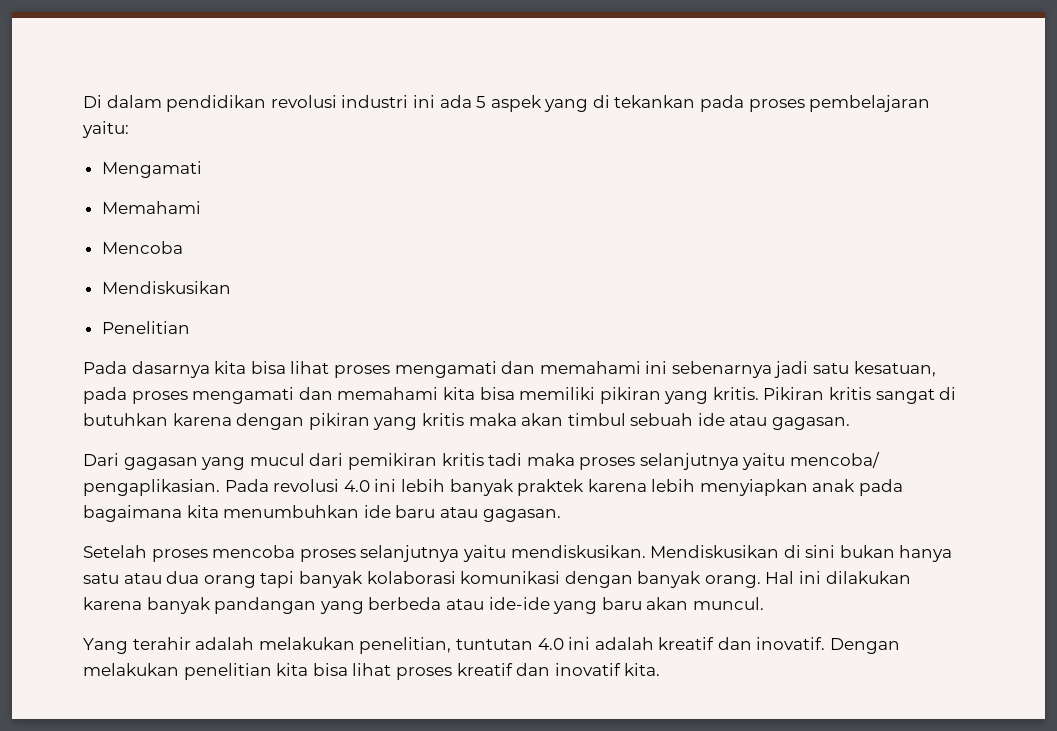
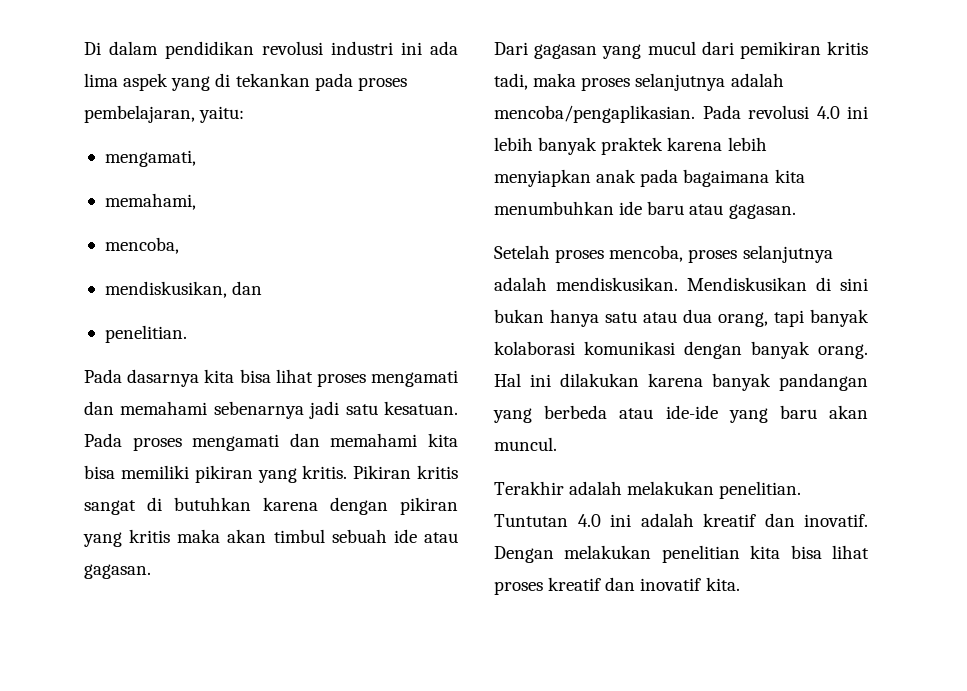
- Di dalam pendidikan revolusi industri ini ada 5 aspek yang di tekankan pada proses pembelajaran yaitu:
+ Di dalam pendidikan revolusi industri ini ada lima aspek yang di tekankan pada proses pembelajaran, yaitu:
- Mengamati
- Memahami
- Mencoba
- Mendiskusikan
- Penelitian
+ mengamati,
+ memahami,
+ mencoba,
+ mendiskusikan, dan
+ penelitian.
- Pada dasarnya kita bisa lihat proses mengamati dan memahami ini sebenarnya jadi satu kesatuan, pada proses mengamati dan memahami kita bisa memiliki pikiran yang kritis.
+ Pada dasarnya kita bisa lihat proses mengamati dan memahami sebenarnya jadi satu kesatuan. Pada proses mengamati dan memahami kita bisa memiliki pikiran yang kritis.
- Dari gagasan yang mucul dari pemikiran kritis tadi maka proses selanjutnya yaitu mencoba/ pengaplikasian.
+ Dari gagasan yang mucul dari pemikiran kritis tadi, maka proses selanjutnya adalah mencoba/pengaplikasian.
- Setelah proses mencoba proses selanjutnya yaitu mendiskusikan.
+ Setelah proses mencoba, proses selanjutnya adalah mendiskusikan.
- Mendiskusikan di sini bukan hanya satu atau dua orang tapi banyak kolaborasi komunikasi dengan banyak orang.
+ Mendiskusikan di sini bukan hanya satu atau dua orang, tapi banyak kolaborasi komunikasi dengan banyak orang.
- Yang terahir adalah melakukan penelitian, tuntutan 4.0 ini adalah kreatif dan inovatif.
+ Terakhir adalah melakukan penelitian. Tuntutan 4.0 ini adalah kreatif dan inovatif.

